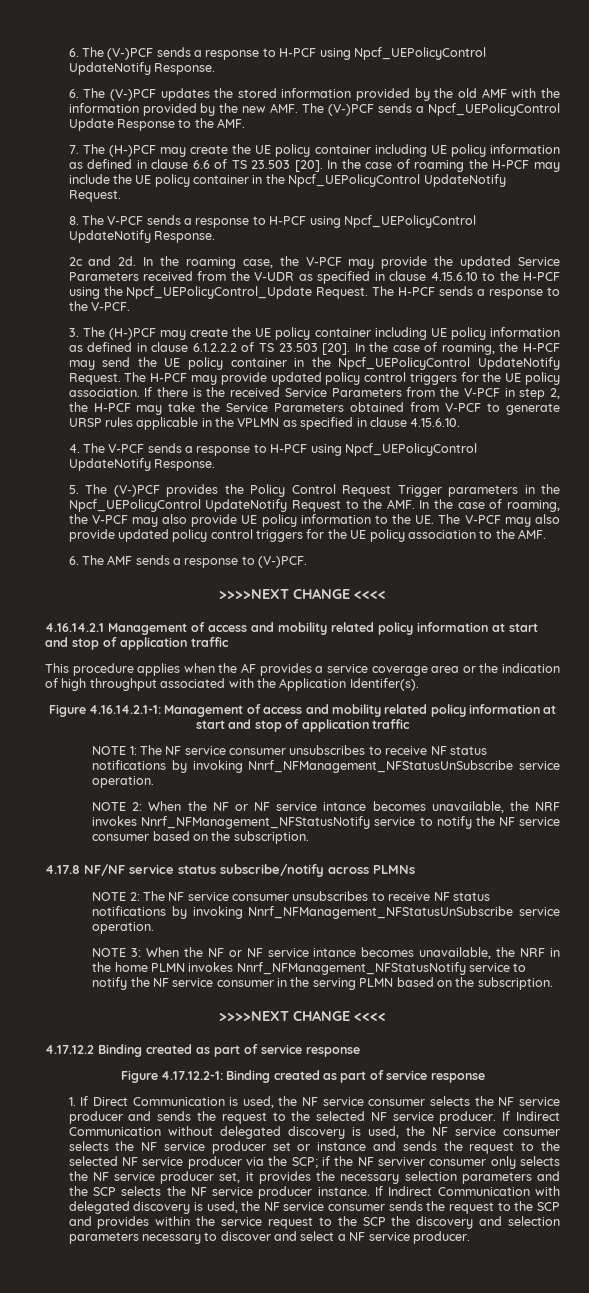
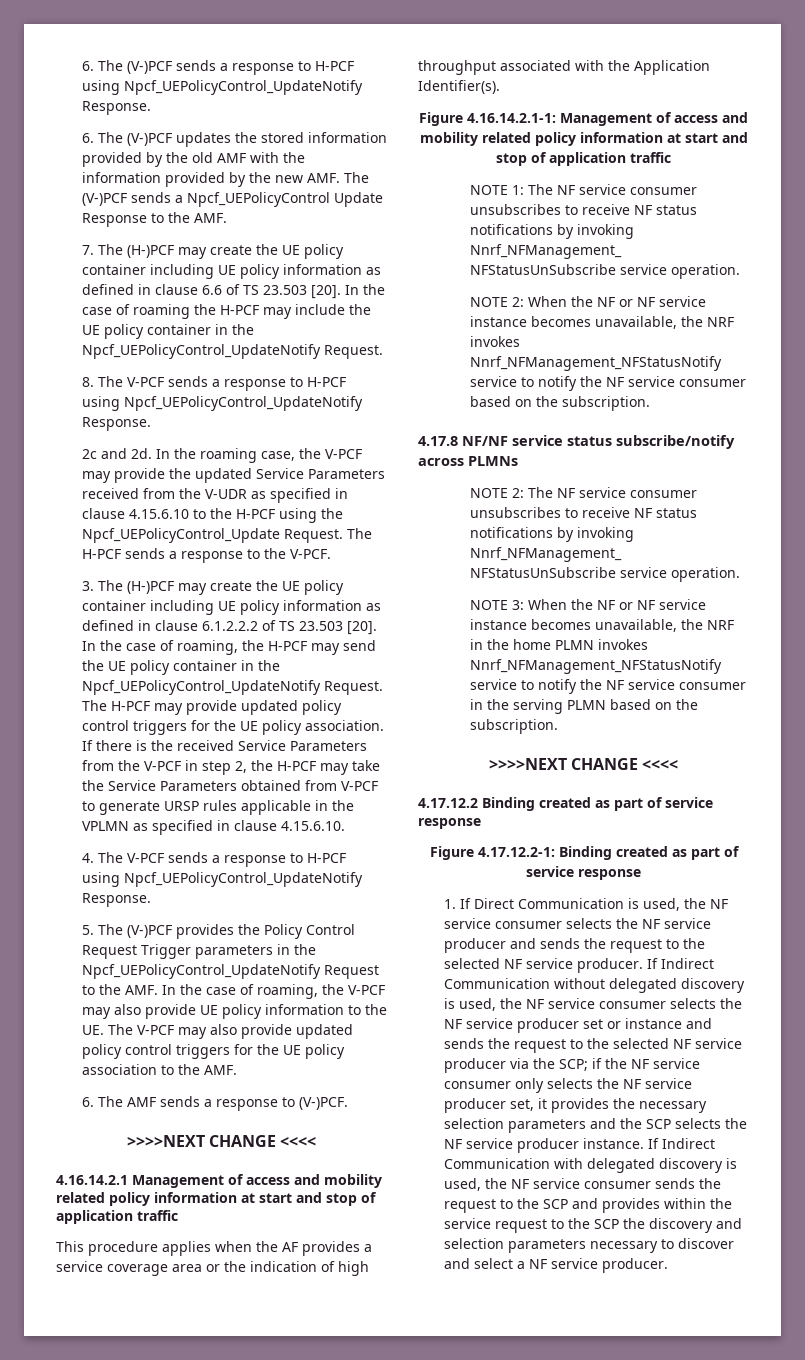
- 6. The (V-)PCF sends a response to H-PCF using Npcf_UEPolicyControl UpdateNotify Response.
+ 6. The (V-)PCF sends a response to H-PCF using Npcf_UEPolicyControl_UpdateNotify Response.
- In the case of roaming the H-PCF may include the UE policy container in the Npcf_UEPolicyControl UpdateNotify Request.
+ In the case of roaming the H-PCF may include the UE policy container in the Npcf_UEPolicyControl_UpdateNotify Request.
- 8. The V-PCF sends a response to H-PCF using Npcf_UEPolicyControl UpdateNotify Response.
+ 8. The V-PCF sends a response to H-PCF using Npcf_UEPolicyControl_UpdateNotify Response.
- In the case of roaming, the H-PCF may send the UE policy container in the Npcf_UEPolicyControl UpdateNotify Request.
+ In the case of roaming, the H-PCF may send the UE policy container in the Npcf_UEPolicyControl_UpdateNotify Request.
- 4. The V-PCF sends a response to H-PCF using Npcf_UEPolicyControl UpdateNotify Response.
+ 4. The V-PCF sends a response to H-PCF using Npcf_UEPolicyControl_UpdateNotify Response.
- 5. The (V-)PCF provides the Policy Control Request Trigger parameters in the Npcf_UEPolicyControl UpdateNotify Request to the AMF. In the case of roaming, the V-PCF may also provide UE policy information to the UE. The V-PCF may also provide updated policy control triggers for the UE policy association to the AMF.
+ 5. The (V-)PCF provides the Policy Control Request Trigger parameters in the Npcf_UEPolicyControl_UpdateNotify Request to the AMF. In the case of roaming, the V-PCF may also provide UE policy information to the UE. The V-PCF may also provide updated policy control triggers for the UE policy association to the AMF.
- This procedure applies when the AF provides a service coverage area or the indication of high throughput associated with the Application Identifer(s).
+ This procedure applies when the AF provides a service coverage area or the indication of high throughput associated with the Application Identifier(s).
- NOTE 2: When the NF or NF service intance becomes unavailable, the NRF invokes Nnrf_NFManagement_NFStatusNotify service to notify the NF service consumer based on the subscription.
+ NOTE 2: When the NF or NF service instance becomes unavailable, the NRF invokes Nnrf_NFManagement_NFStatusNotify service to notify the NF service consumer based on the subscription.
- NOTE 3: When the NF or NF service intance becomes unavailable, the NRF in the home PLMN invokes Nnrf_NFManagement_NFStatusNotify service to notify the NF service consumer in the serving PLMN based on the subscription.
+ NOTE 3: When the NF or NF service instance becomes unavailable, the NRF in the home PLMN invokes Nnrf_NFManagement_NFStatusNotify service to notify the NF service consumer in the serving PLMN based on the subscription.
- If Indirect Communication without delegated discovery is used, the NF service consumer selects the NF service producer set or instance and sends the request to the selected NF service producer via the SCP; if the NF serviver consumer only selects the NF service producer set, it provides the necessary selection parameters and the SCP selects the NF service producer instance.
+ If Indirect Communication without delegated discovery is used, the NF service consumer selects the NF service producer set or instance and sends the request to the selected NF service producer via the SCP; if the NF service consumer only selects the NF service producer set, it provides the necessary selection parameters and the SCP selects the NF service producer instance.

